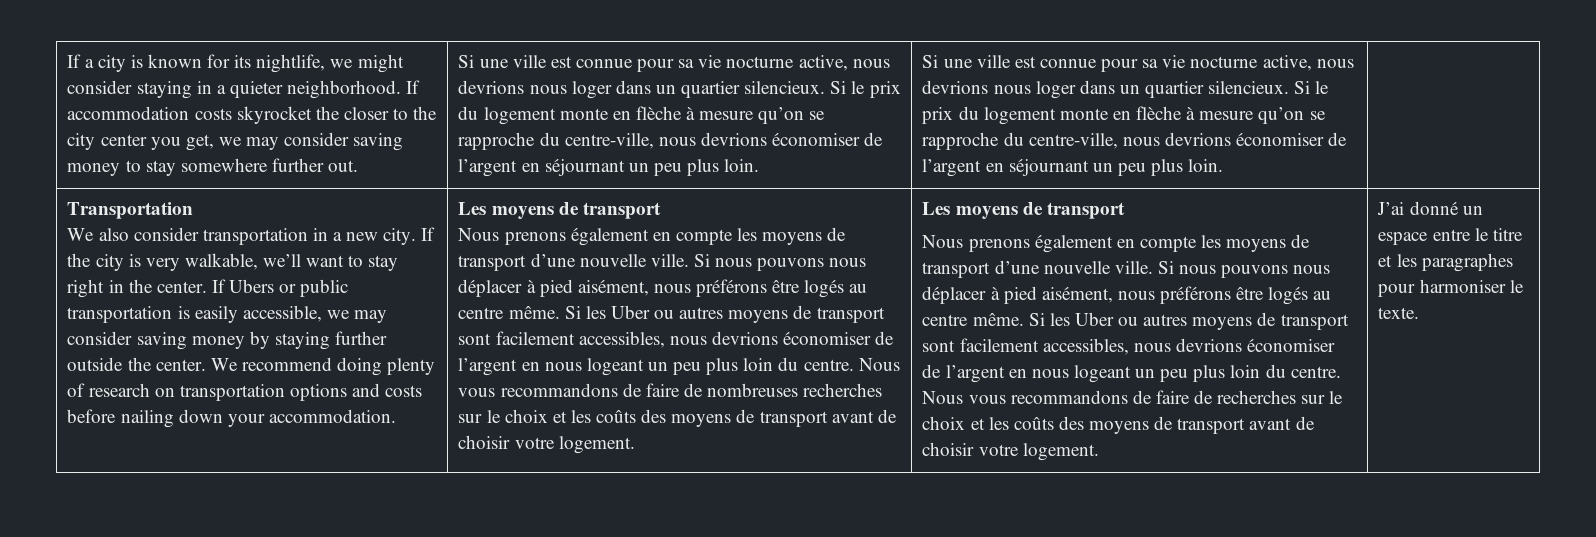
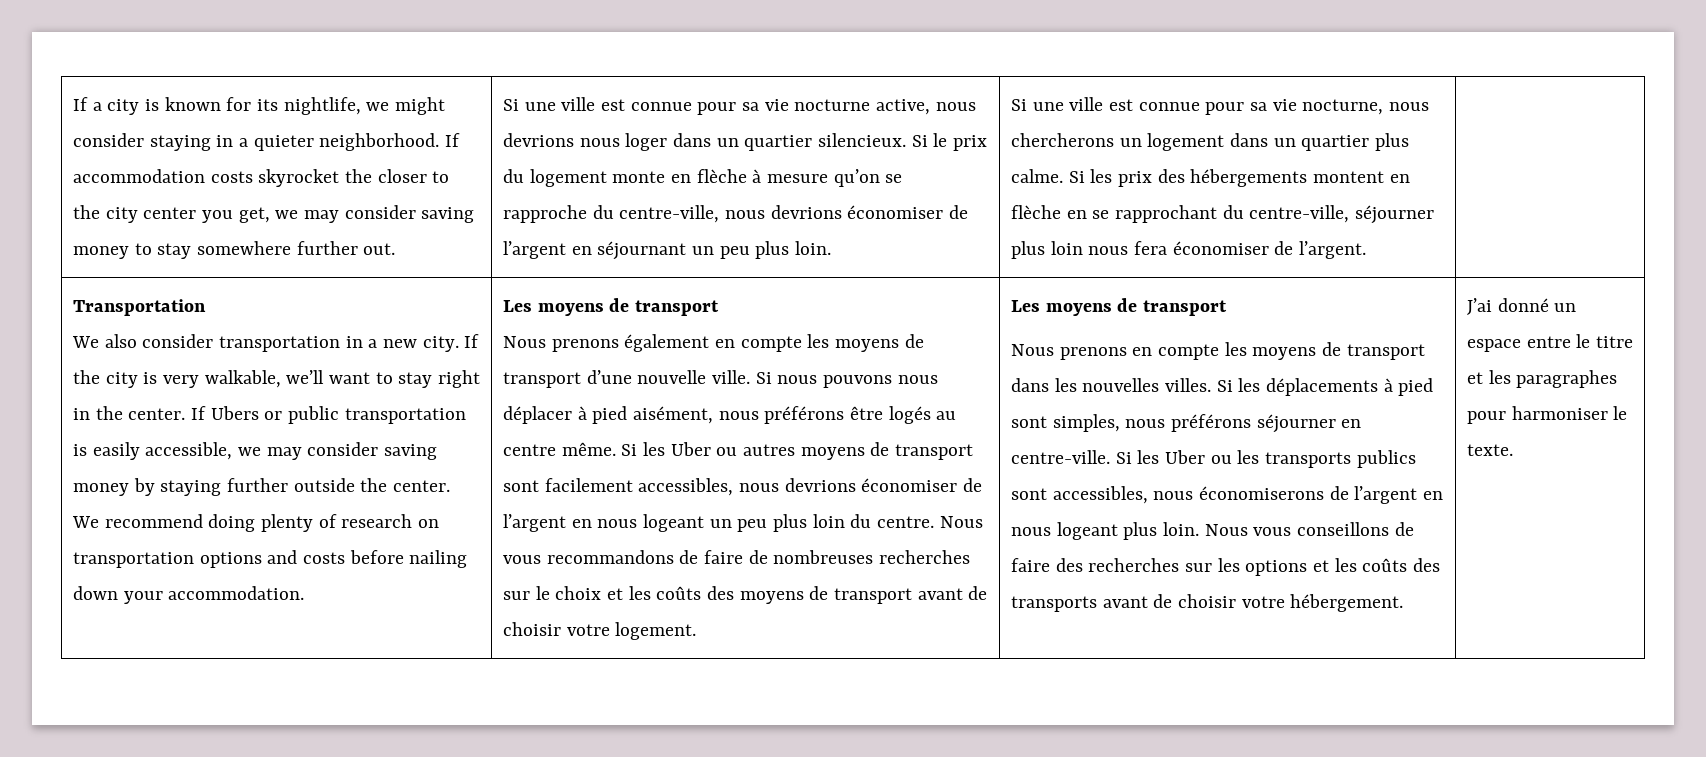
- Si le prix du logement monte en flèche à mesure qu’on se rapproche du centre-ville, nous devrions économiser de l’argent en séjournant un peu plus loin. | Si une ville est connue pour sa vie nocturne active, nous devrions nous loger dans un quartier silencieux. Si le prix du logement monte en flèche à mesure qu’on se rapproche du centre-ville, nous devrions économiser de l’argent en séjournant un peu plus loin.
+ Si le prix du logement monte en flèche à mesure qu’on se rapproche du centre-ville, nous devrions économiser de l’argent en séjournant un peu plus loin. | Si une ville est connue pour sa vie nocturne, nous chercherons un logement dans un quartier plus calme. Si les prix des hébergements montent en flèche en se rapprochant du centre-ville, séjourner plus loin nous fera économiser de l’argent.
- Nous prenons également en compte les moyens de transport d’une nouvelle ville. Si nous pouvons nous déplacer à pied aisément, nous préférons être logés au centre même. Si les Uber ou autres moyens de transport sont facilement accessibles, nous devrions économiser de l’argent en nous logeant un peu plus loin du centre. Nous vous recommandons de faire de recherches sur le choix et les coûts des moyens de transport avant de choisir votre logement.
+ Nous prenons en compte les moyens de transport dans les nouvelles villes. Si les déplacements à pied sont simples, nous préférons séjourner en centre-ville. Si les Uber ou les transports publics sont accessibles, nous économiserons de l’argent en nous logeant plus loin. Nous vous conseillons de faire des recherches sur les options et les coûts des transports avant de choisir votre hébergement.

